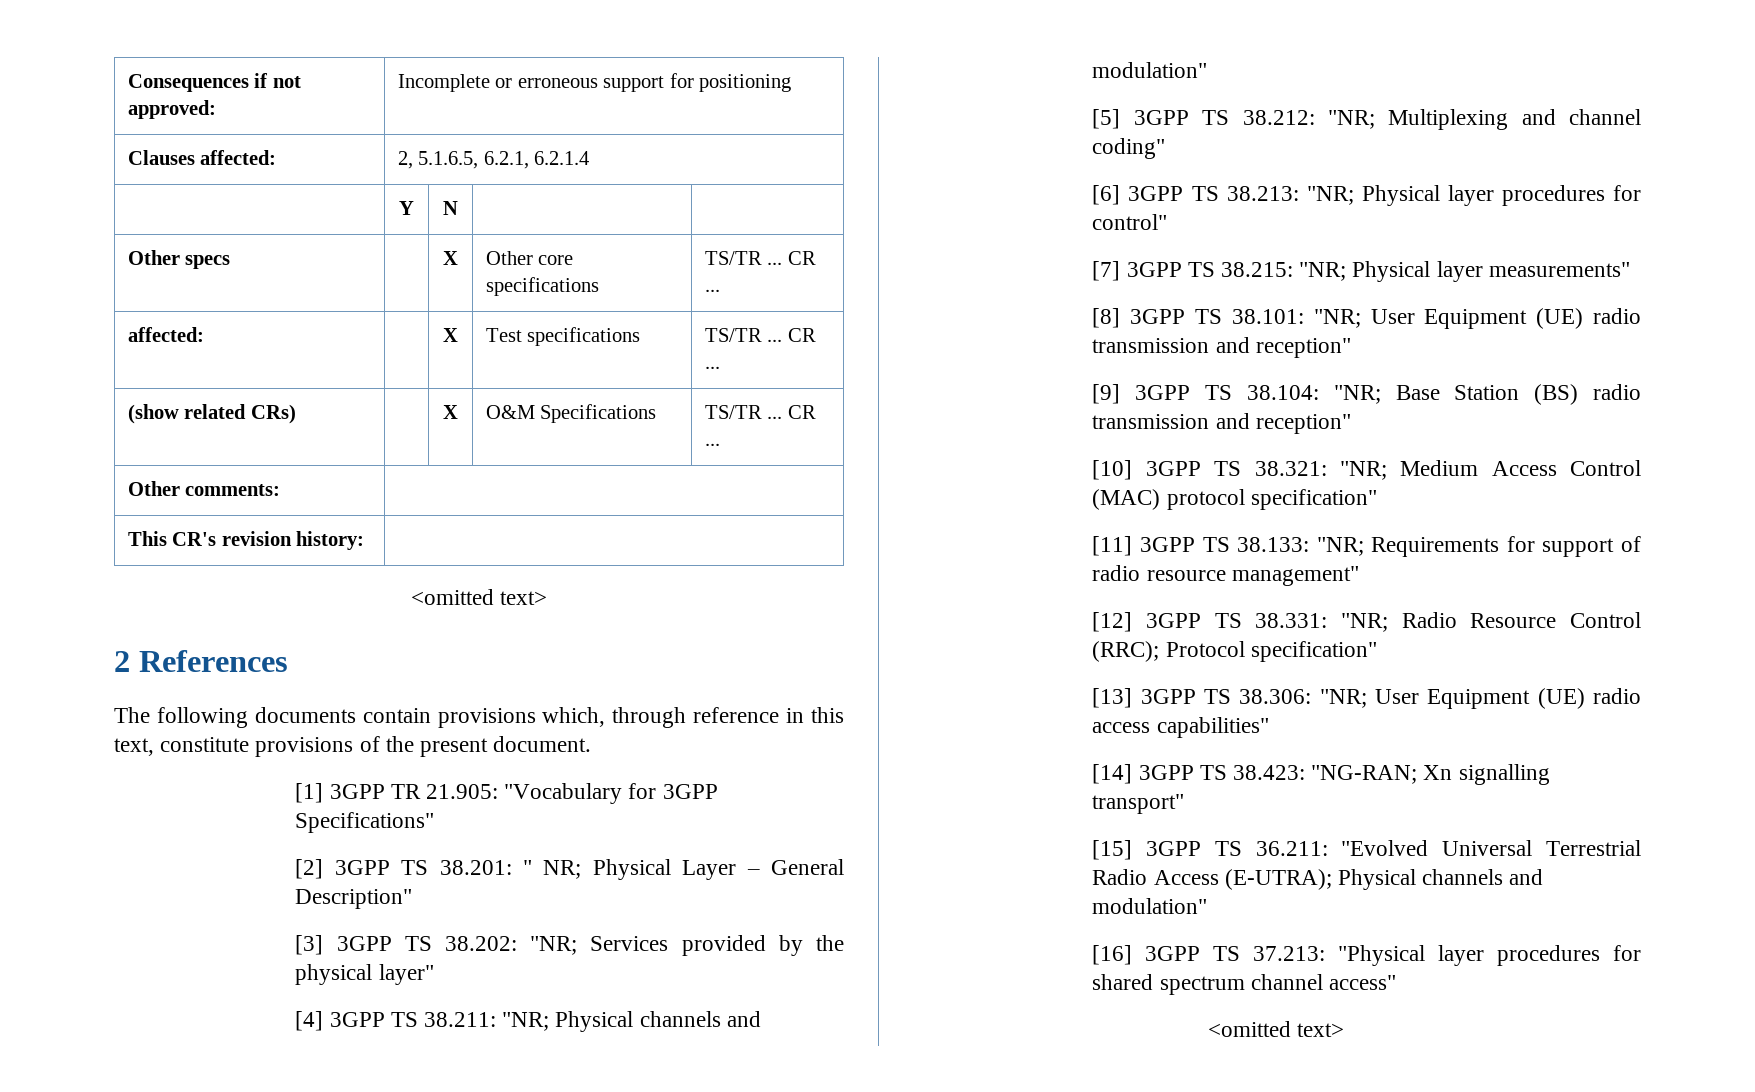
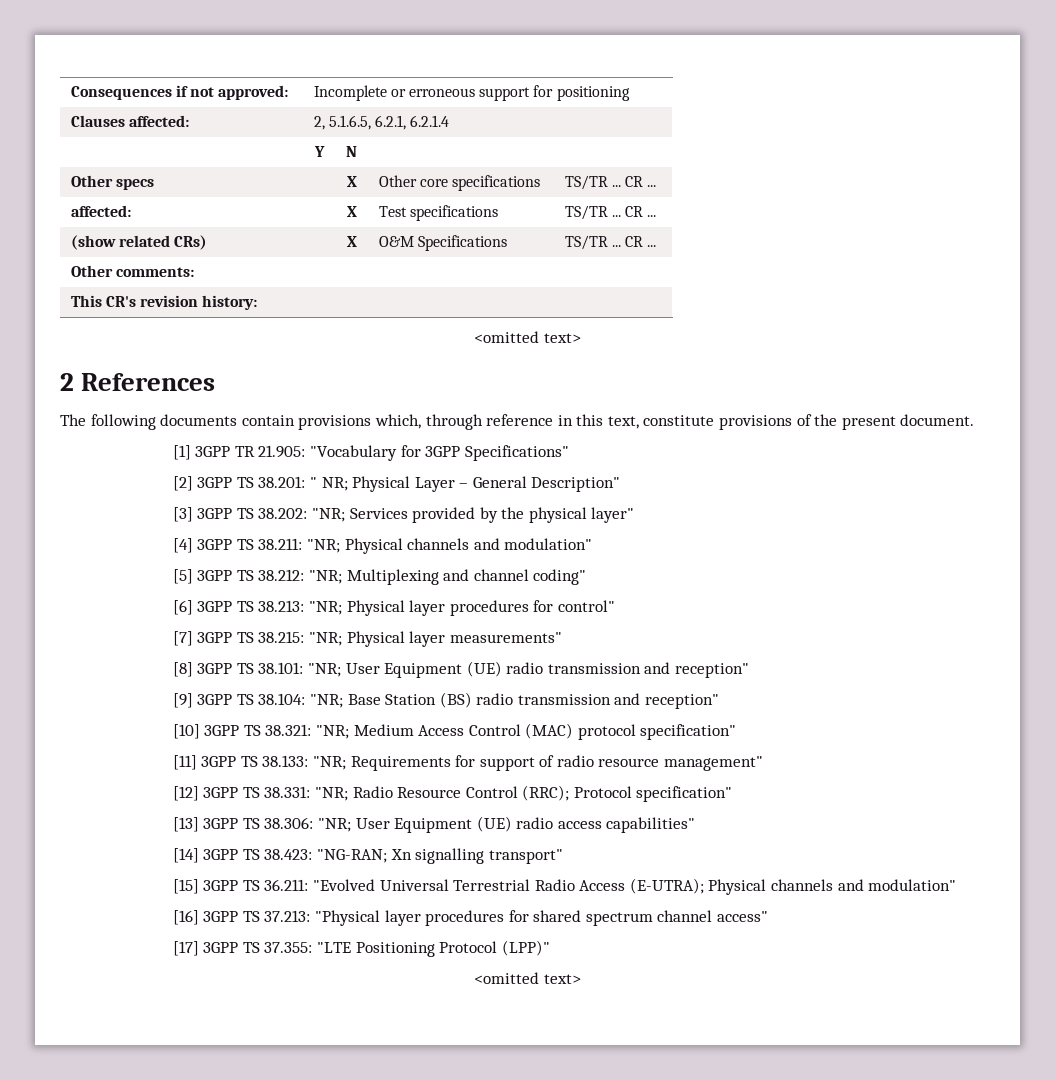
+ [17] 3GPP TS 37.355: "LTE Positioning Protocol (LPP)"

